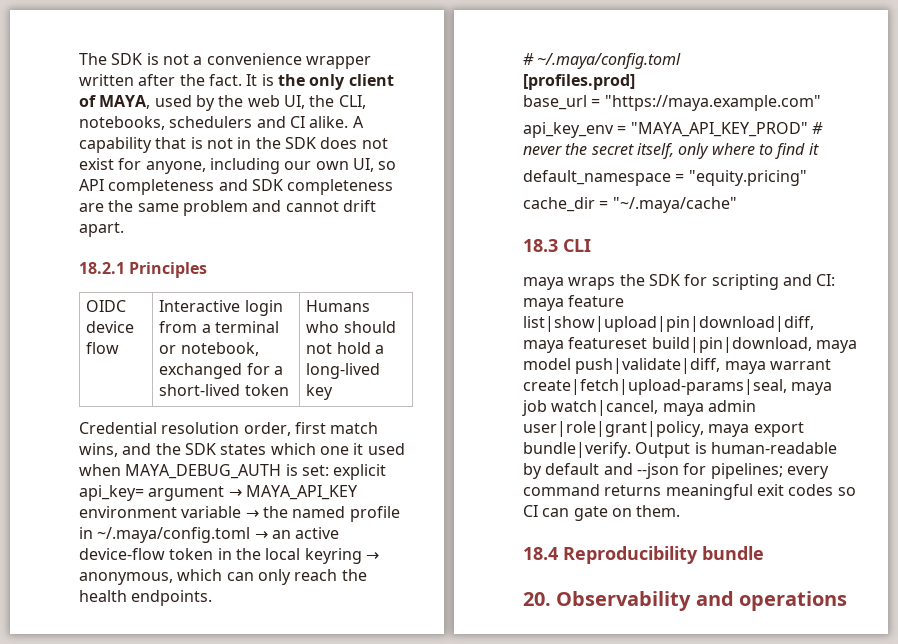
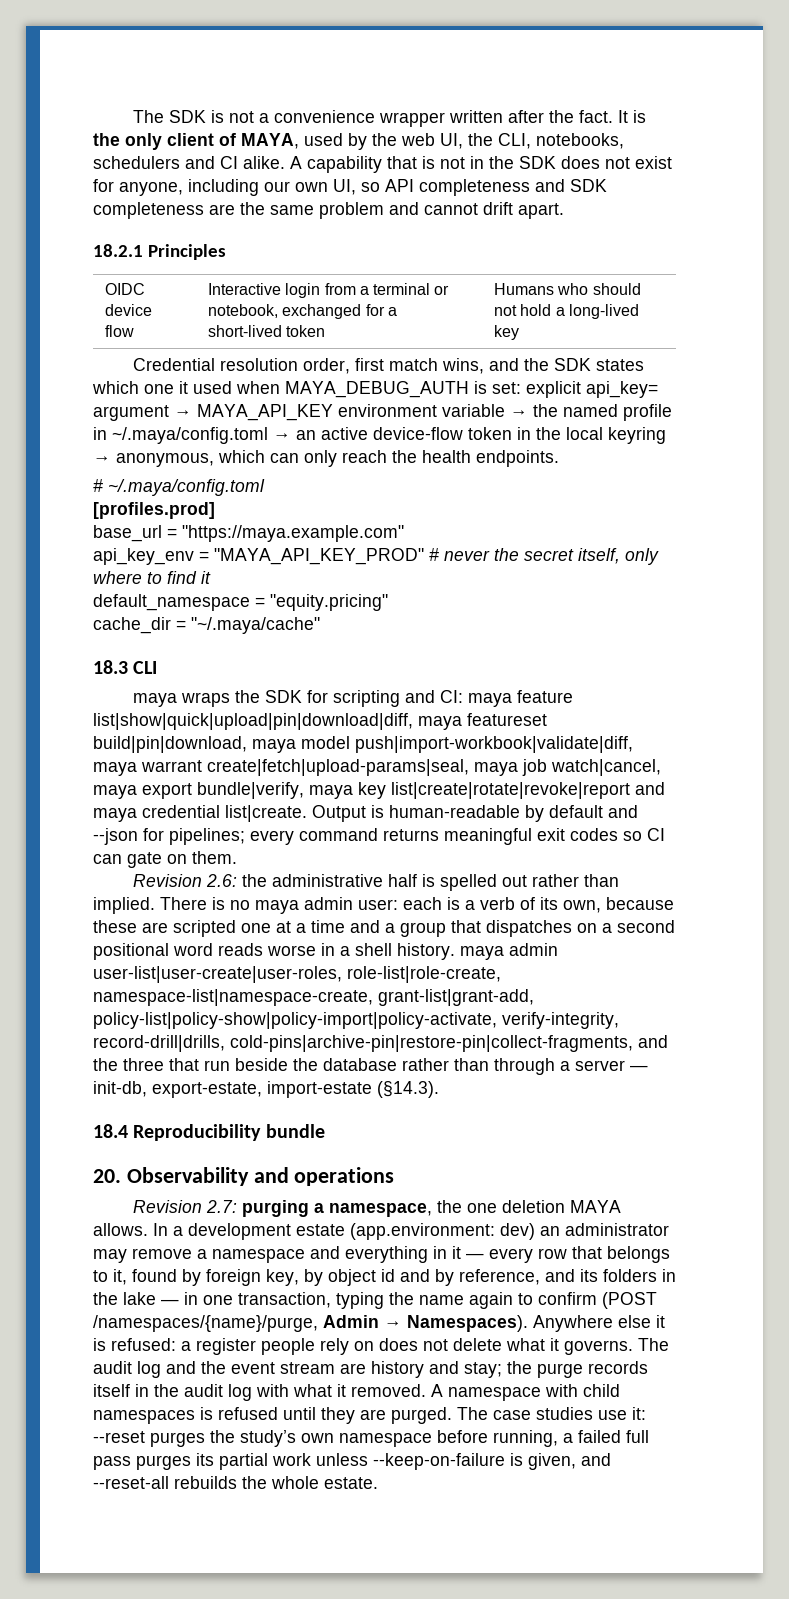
- maya wraps the SDK for scripting and CI: maya feature list|show|upload|pin|download|diff, maya featureset build|pin|download, maya model push|validate|diff, maya warrant create|fetch|upload-params|seal, maya job watch|cancel, maya admin user|role|grant|policy, maya export bundle|verify.
+ maya wraps the SDK for scripting and CI: maya feature list|show|quick|upload|pin|download|diff, maya featureset build|pin|download, maya model push|import-workbook|validate|diff, maya warrant create|fetch|upload-params|seal, maya job watch|cancel, maya export bundle|verify, maya key list|create|rotate|revoke|report and maya credential list|create.
+ Revision 2.6: the administrative half is spelled out rather than implied. There is no maya admin user: each is a verb of its own, because these are scripted one at a time and a group that dispatches on a second positional word reads worse in a shell history. maya admin user-list|user-create|user-roles, role-list|role-create, namespace-list|namespace-create, grant-list|grant-add, policy-list|policy-show|policy-import|policy-activate, verify-integrity, record-drill|drills, cold-pins|archive-pin|restore-pin|collect-fragments, and the three that run beside the database rather than through a server — init-db, export-estate, import-estate (§14.3).
+ Revision 2.7: purging a namespace, the one deletion MAYA allows. In a development estate (app.environment: dev) an administrator may remove a namespace and everything in it — every row that belongs to it, found by foreign key, by object id and by reference, and its folders in the lake — in one transaction, typing the name again to confirm (POST /namespaces/{name}/purge, Admin → Namespaces). Anywhere else it is refused: a register people rely on does not delete what it governs. The audit log and the event stream are history and stay; the purge records itself in the audit log with what it removed. A namespace with child namespaces is refused until they are purged. The case studies use it: --reset purges the study’s own namespace before running, a failed full pass purges its partial work unless --keep-on-failure is given, and --reset-all rebuilds the whole estate.

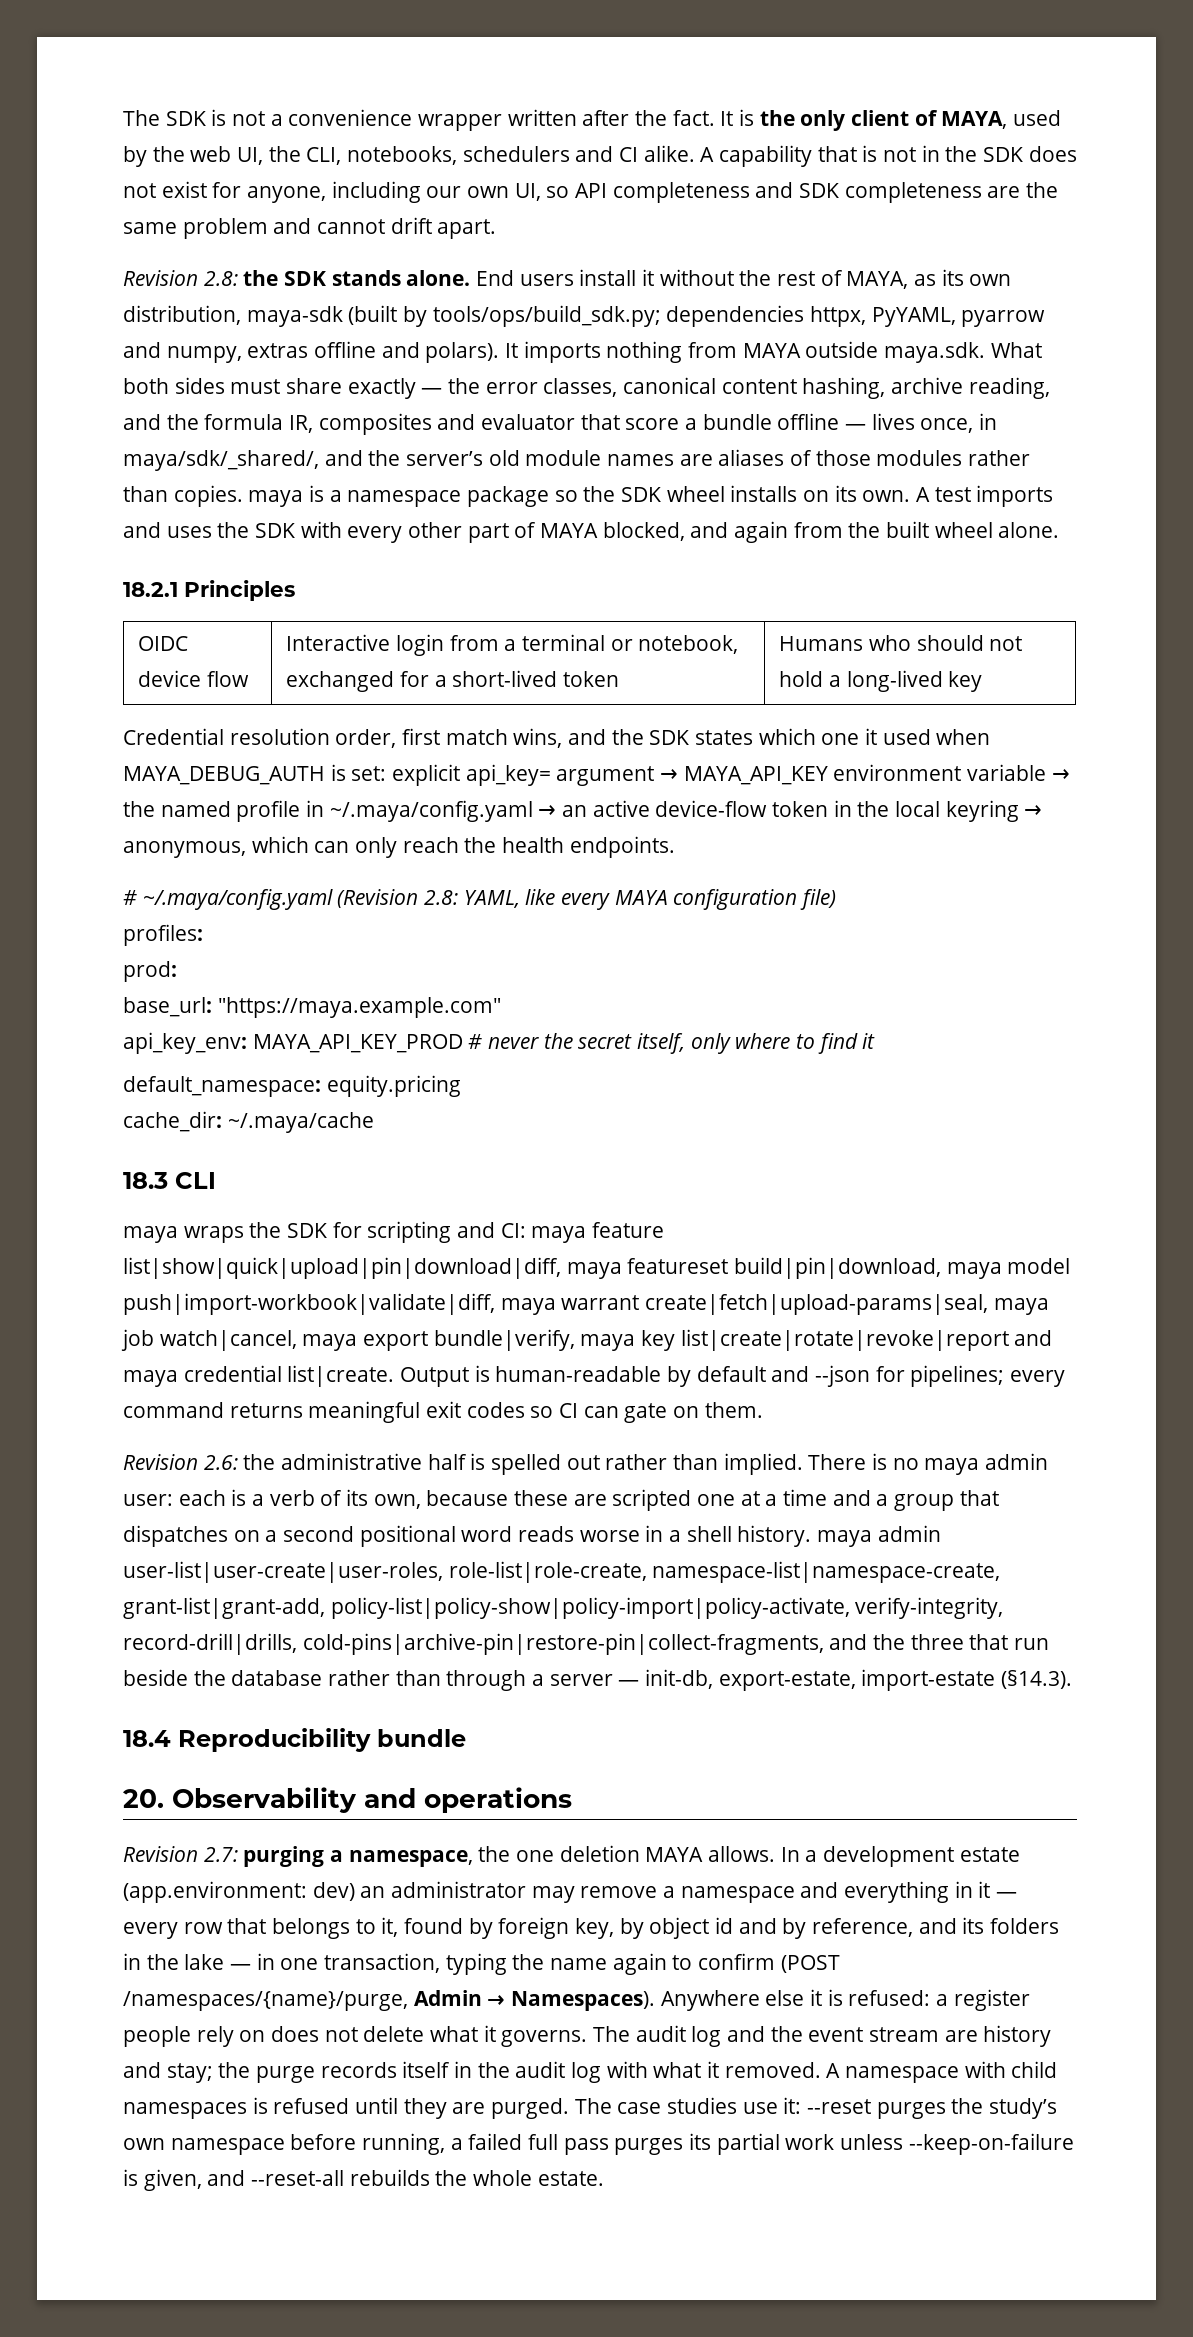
+ Revision 2.8: the SDK stands alone. End users install it without the rest of MAYA, as its own distribution, maya-sdk (built by tools/ops/build_sdk.py; dependencies httpx, PyYAML, pyarrow and numpy, extras offline and polars). It imports nothing from MAYA outside maya.sdk. What both sides must share exactly — the error classes, canonical content hashing, archive reading, and the formula IR, composites and evaluator that score a bundle offline — lives once, in maya/sdk/_shared/, and the server’s old module names are aliases of those modules rather than copies. maya is a namespace package so the SDK wheel installs on its own. A test imports and uses the SDK with every other part of MAYA blocked, and again from the built wheel alone.
- Credential resolution order, first match wins, and the SDK states which one it used when MAYA_DEBUG_AUTH is set: explicit api_key= argument → MAYA_API_KEY environment variable → the named profile in ~/.maya/config.toml → an active device-flow token in the local keyring → anonymous, which can only reach the health endpoints.
+ Credential resolution order, first match wins, and the SDK states which one it used when MAYA_DEBUG_AUTH is set: explicit api_key= argument → MAYA_API_KEY environment variable → the named profile in ~/.maya/config.yaml → an active device-flow token in the local keyring → anonymous, which can only reach the health endpoints.
- # ~/.maya/config.toml
- [profiles.prod]
- base_url = "https://maya.example.com"
- api_key_env = "MAYA_API_KEY_PROD" # never the secret itself, only where to find it
+ # ~/.maya/config.yaml (Revision 2.8: YAML, like every MAYA configuration file)
+ profiles:
+ prod:
+ base_url: "https://maya.example.com"
+ api_key_env: MAYA_API_KEY_PROD # never the secret itself, only where to find it
- default_namespace = "equity.pricing"
- cache_dir = "~/.maya/cache"
+ default_namespace: equity.pricing
+ cache_dir: ~/.maya/cache

